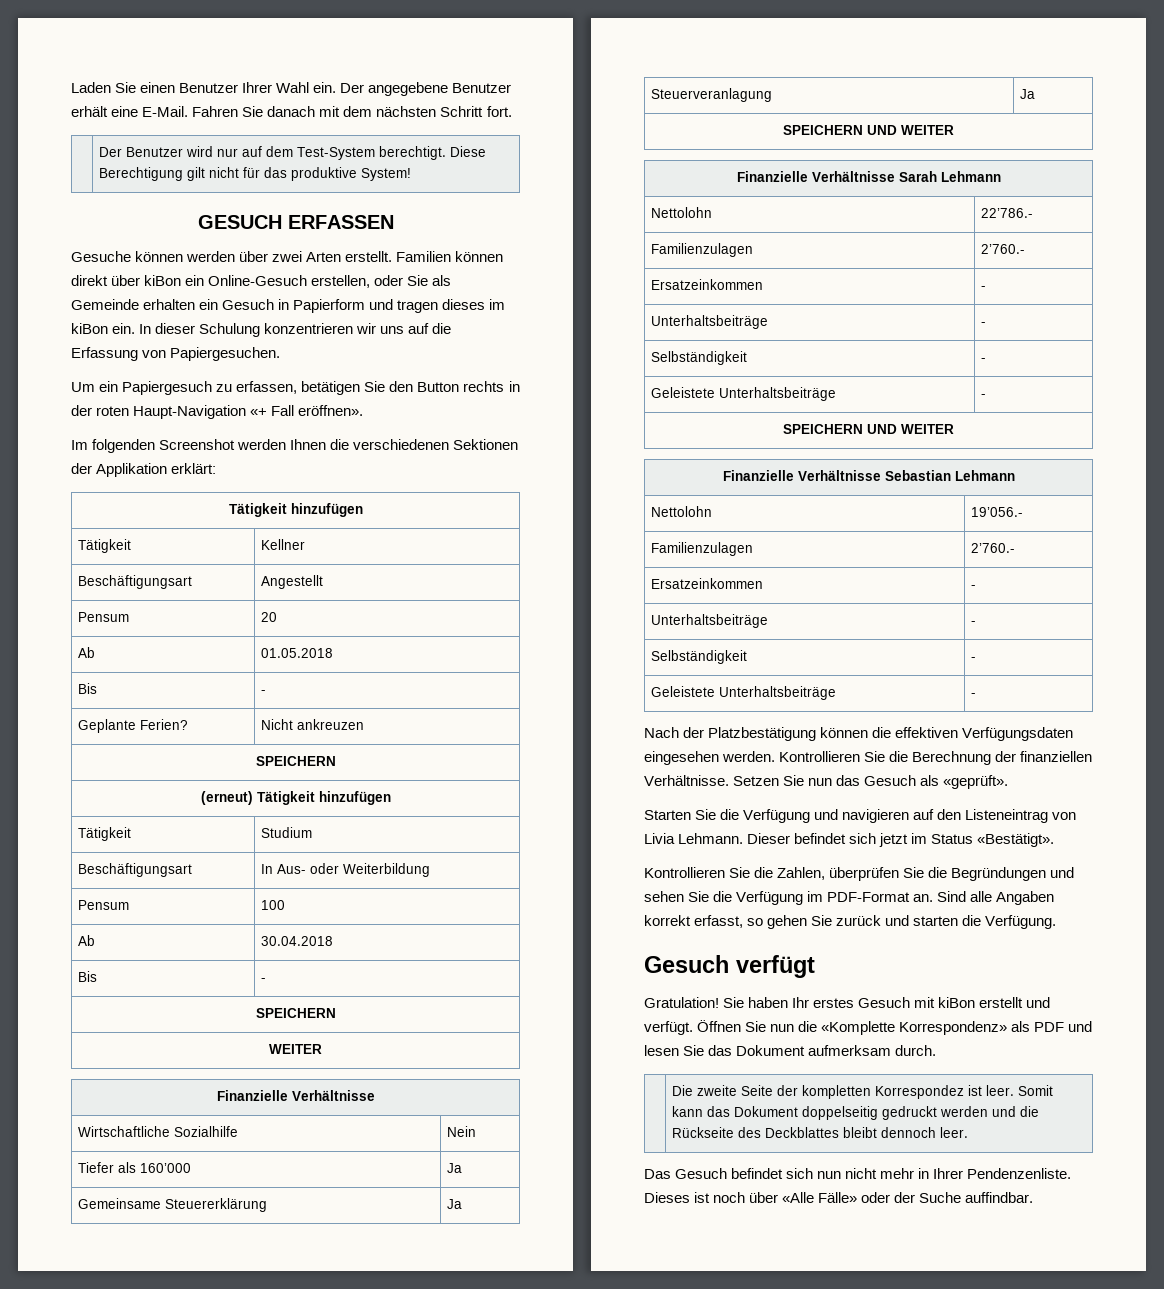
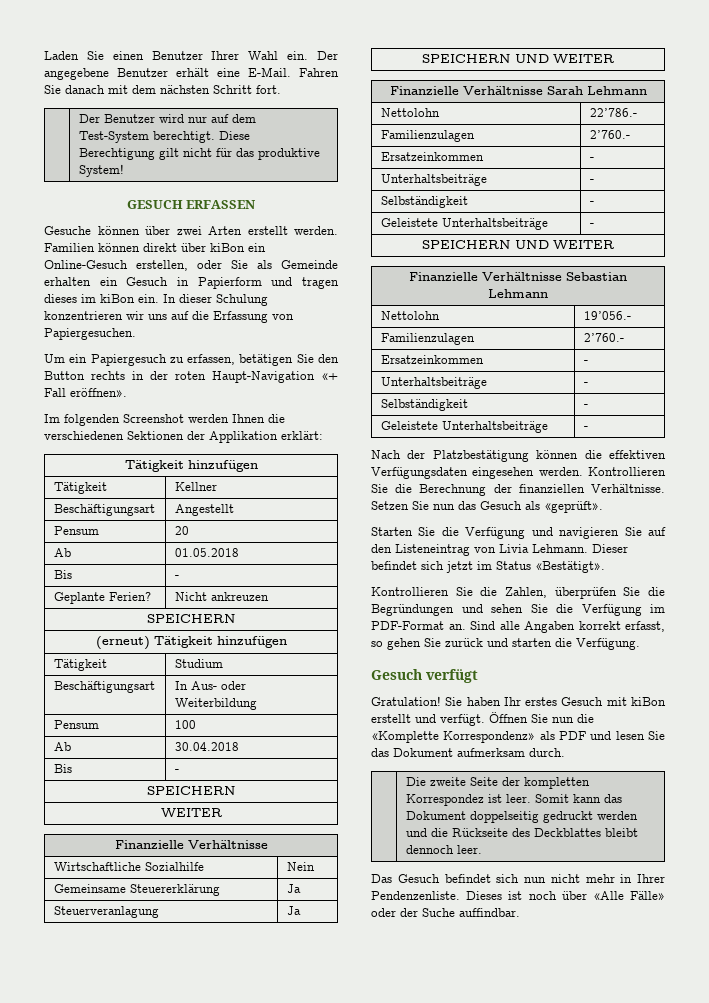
- Gesuche können werden über zwei Arten erstellt.
+ Gesuche können über zwei Arten erstellt werden.
- Tiefer als 160’000 | Ja
- Starten Sie die Verfügung und navigieren auf den Listeneintrag von Livia Lehmann.
+ Starten Sie die Verfügung und navigieren Sie auf den Listeneintrag von Livia Lehmann.

